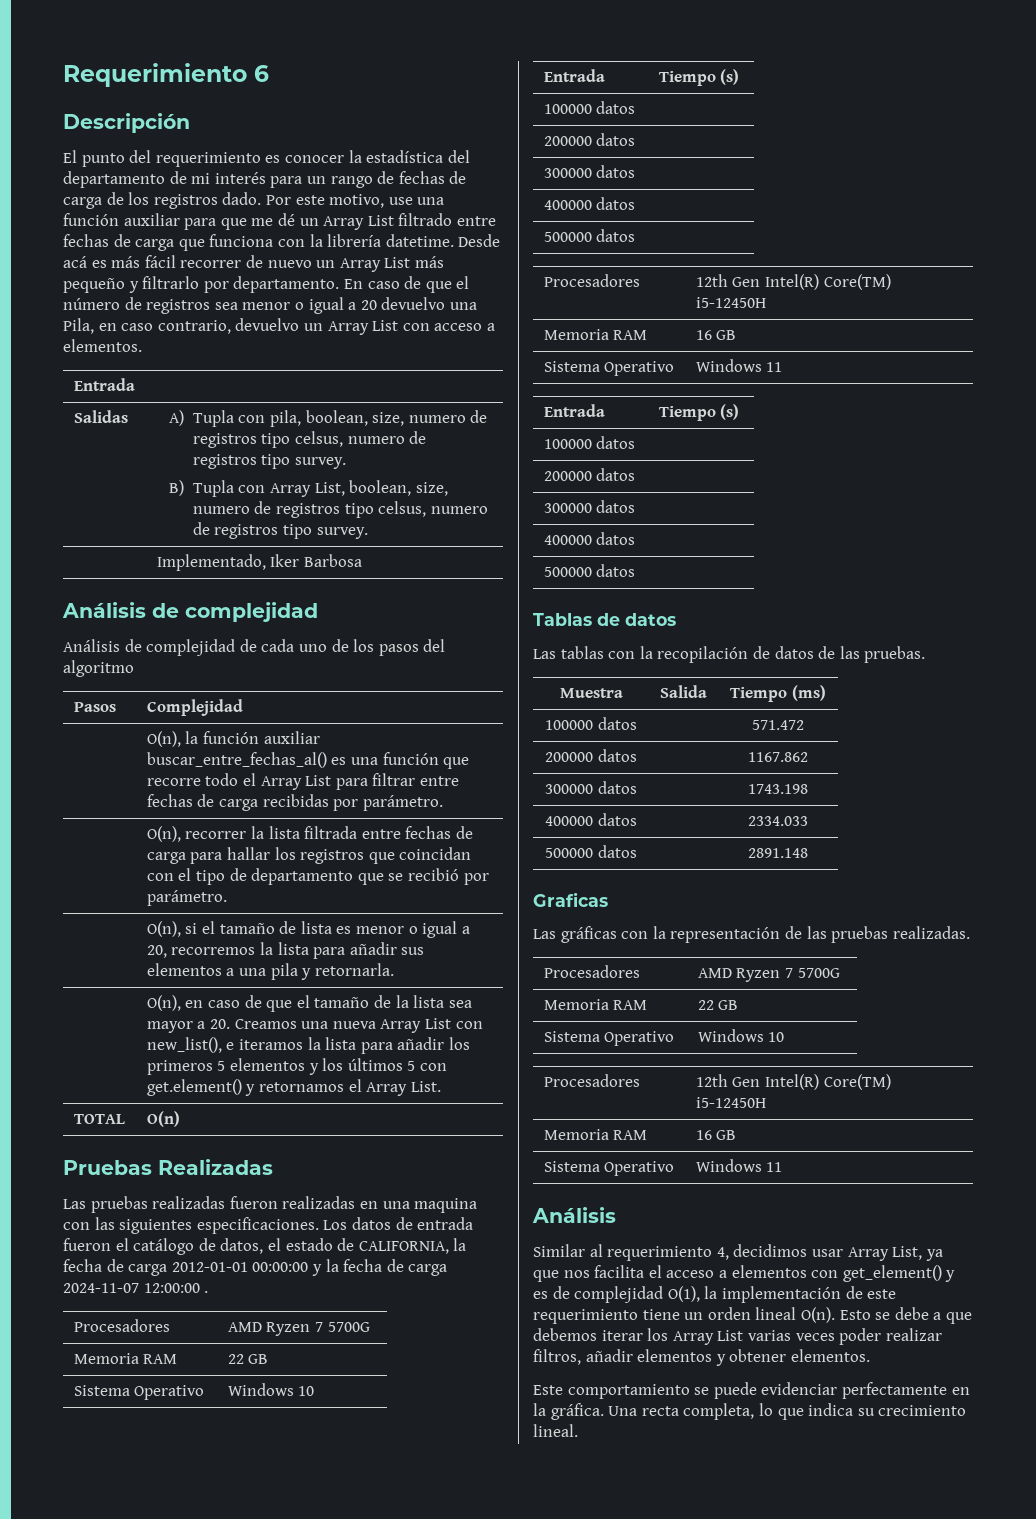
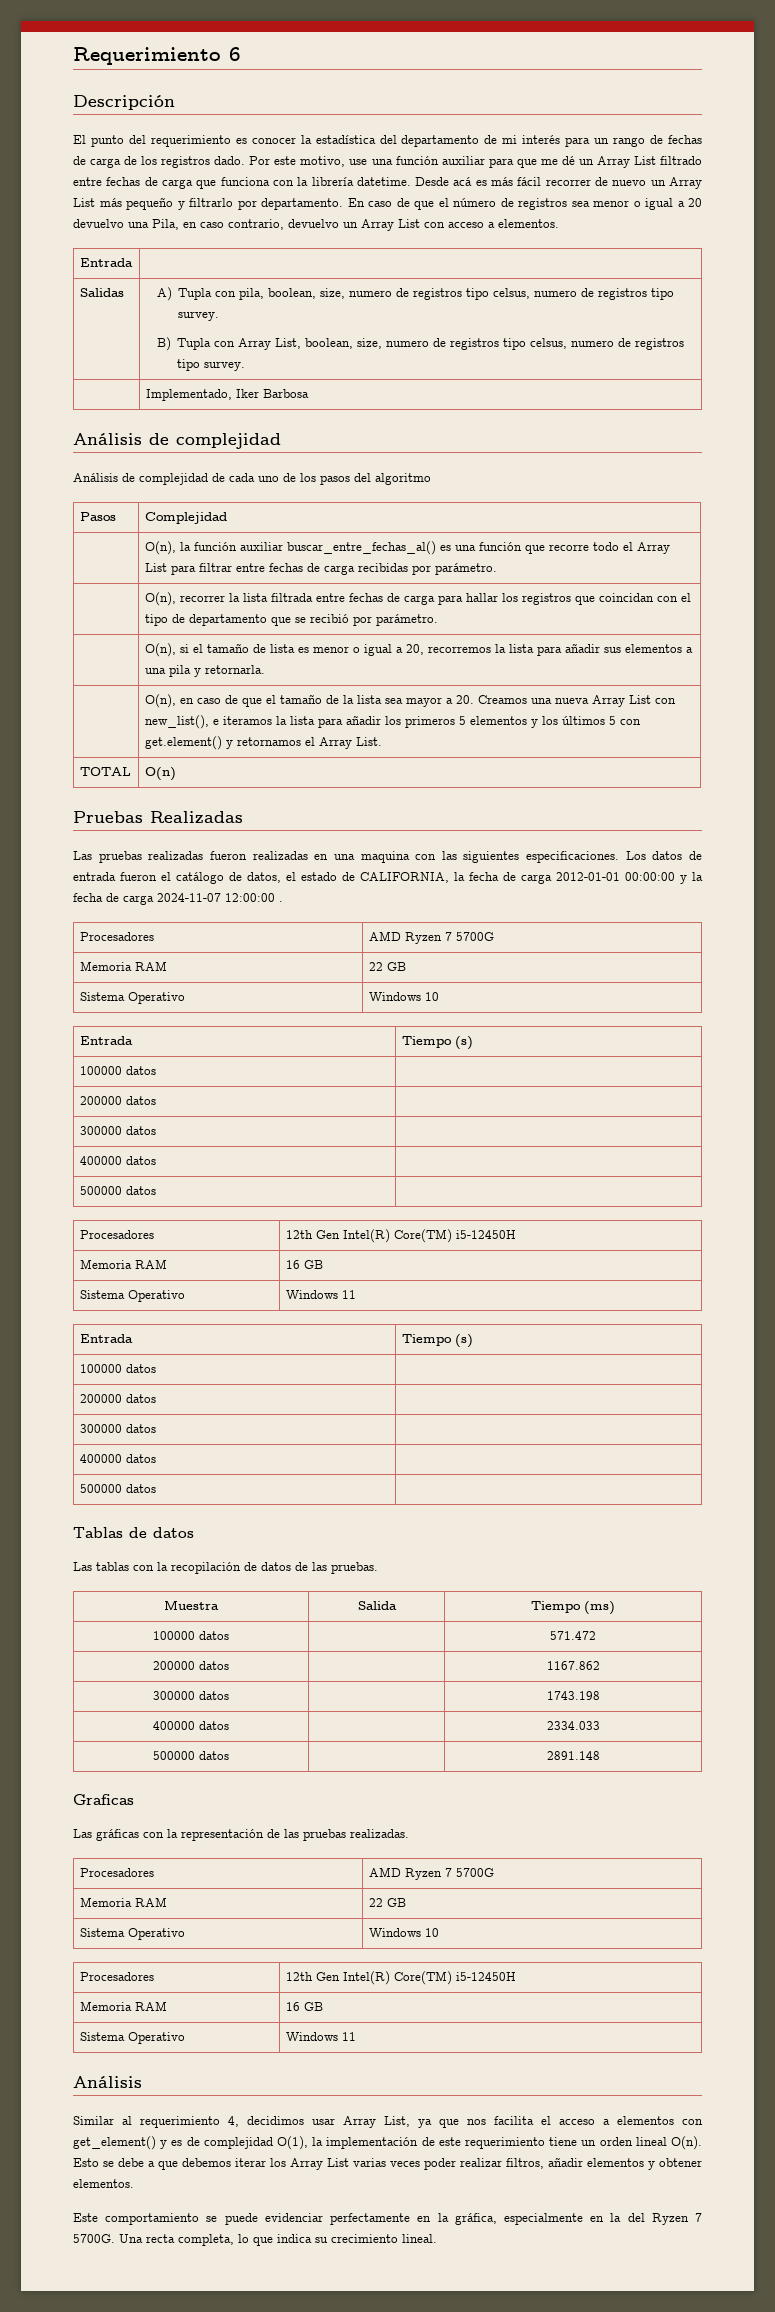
- Este comportamiento se puede evidenciar perfectamente en la gráfica.
+ Este comportamiento se puede evidenciar perfectamente en la gráfica, especialmente en la del Ryzen 7 5700G.

